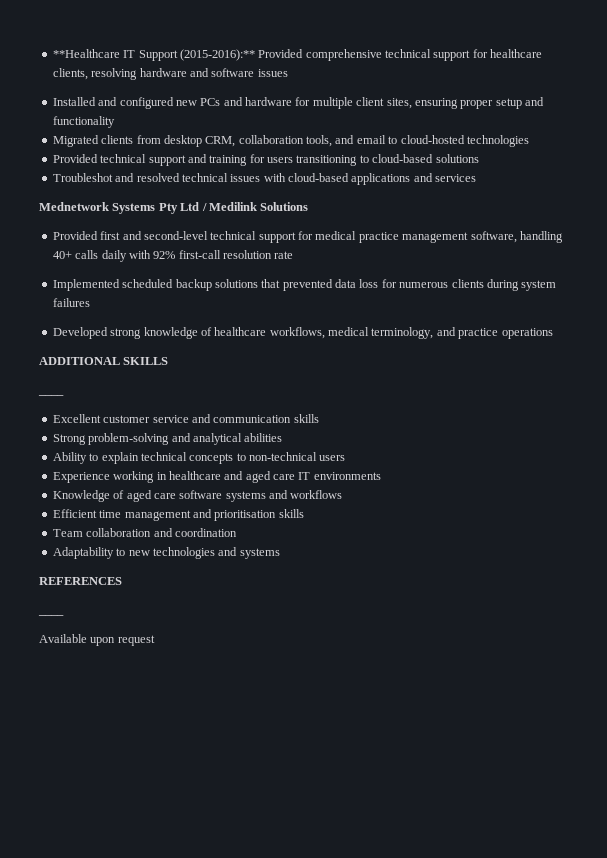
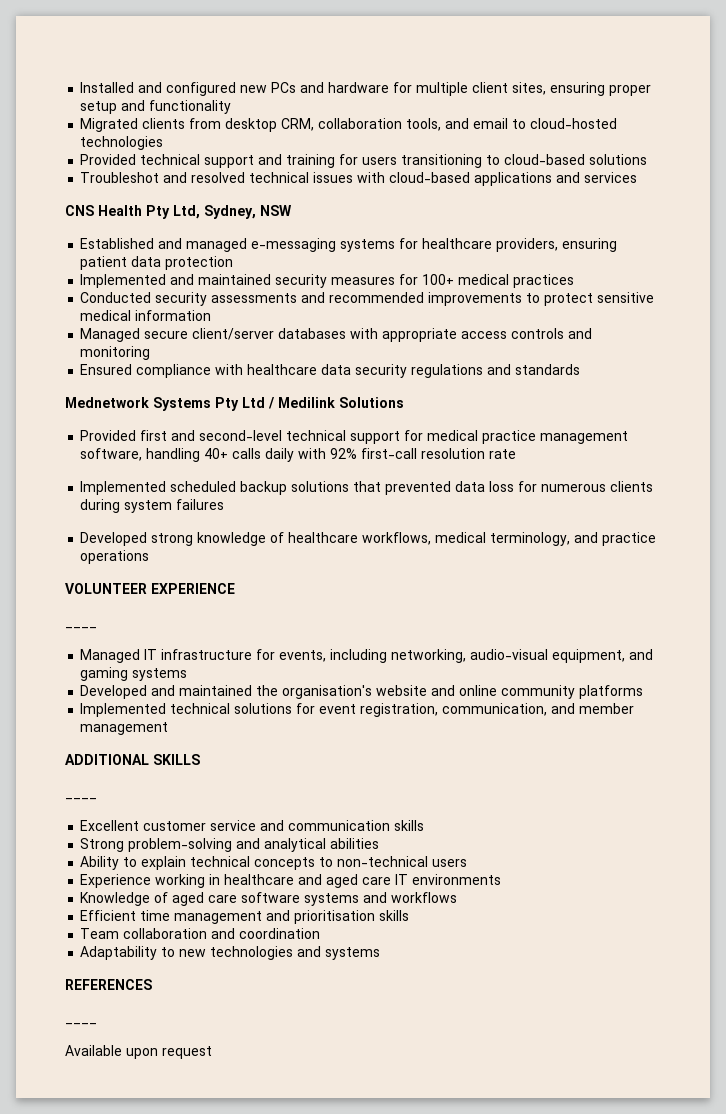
- **Healthcare IT Support (2015-2016):** Provided comprehensive technical support for healthcare clients, resolving hardware and software issues
+ CNS Health Pty Ltd, Sydney, NSW
+ Established and managed e-messaging systems for healthcare providers, ensuring patient data protection
+ Implemented and maintained security measures for 100+ medical practices
+ Conducted security assessments and recommended improvements to protect sensitive medical information
+ Managed secure client/server databases with appropriate access controls and monitoring
+ Ensured compliance with healthcare data security regulations and standards
+ VOLUNTEER EXPERIENCE
+ ____
+ Managed IT infrastructure for events, including networking, audio-visual equipment, and gaming systems
+ Developed and maintained the organisation's website and online community platforms
+ Implemented technical solutions for event registration, communication, and member management

